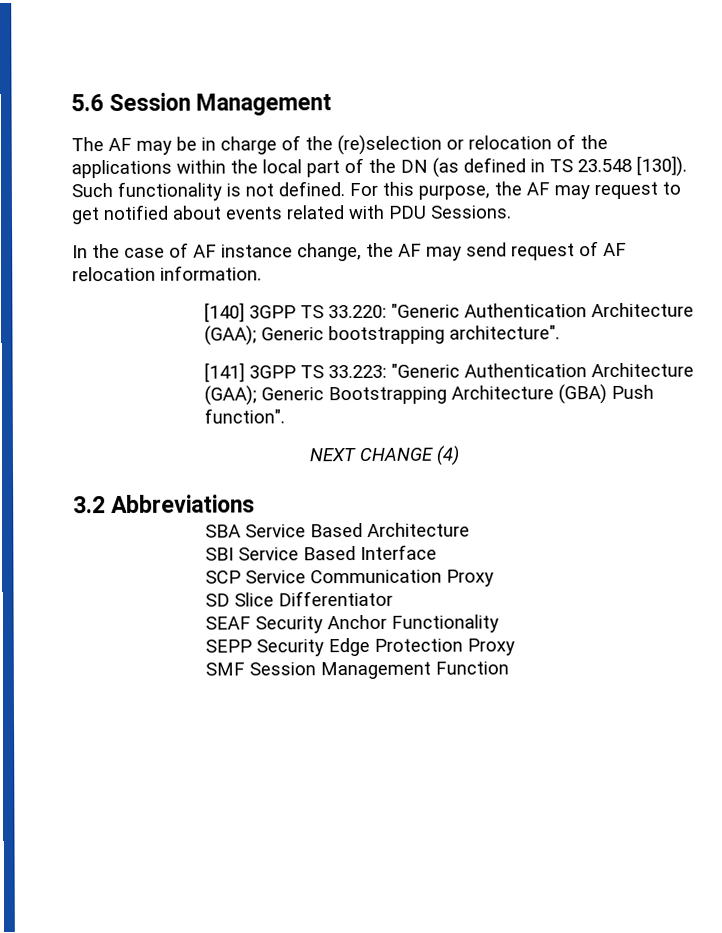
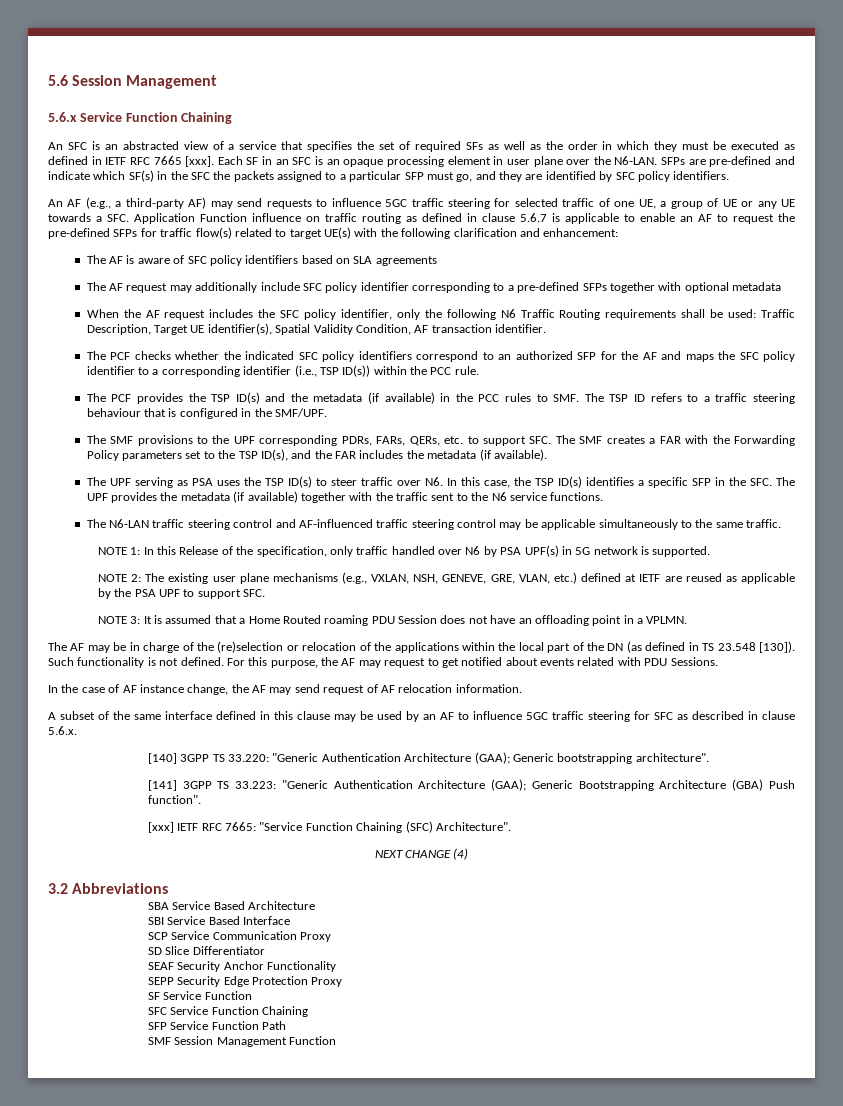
+ 5.6.x Service Function Chaining
+ An SFC is an abstracted view of a service that specifies the set of required SFs as well as the order in which they must be executed as defined in IETF RFC 7665 [xxx]. Each SF in an SFC is an opaque processing element in user plane over the N6-LAN. SFPs are pre-defined and indicate which SF(s) in the SFC the packets assigned to a particular SFP must go, and they are identified by SFC policy identifiers.
+ An AF (e.g., a third-party AF) may send requests to influence 5GC traffic steering for selected traffic of one UE, a group of UE or any UE towards a SFC. Application Function influence on traffic routing as defined in clause 5.6.7 is applicable to enable an AF to request the pre-defined SFPs for traffic flow(s) related to target UE(s) with the following clarification and enhancement:
+ The AF is aware of SFC policy identifiers based on SLA agreements
+ The AF request may additionally include SFC policy identifier corresponding to a pre-defined SFPs together with optional metadata
+ When the AF request includes the SFC policy identifier, only the following N6 Traffic Routing requirements shall be used: Traffic Description, Target UE identifier(s), Spatial Validity Condition, AF transaction identifier.
+ The PCF checks whether the indicated SFC policy identifiers correspond to an authorized SFP for the AF and maps the SFC policy identifier to a corresponding identifier (i.e., TSP ID(s)) within the PCC rule.
+ The PCF provides the TSP ID(s) and the metadata (if available) in the PCC rules to SMF. The TSP ID refers to a traffic steering behaviour that is configured in the SMF/UPF.
+ The SMF provisions to the UPF corresponding PDRs, FARs, QERs, etc. to support SFC. The SMF creates a FAR with the Forwarding Policy parameters set to the TSP ID(s), and the FAR includes the metadata (if available).
+ The UPF serving as PSA uses the TSP ID(s) to steer traffic over N6. In this case, the TSP ID(s) identifies a specific SFP in the SFC. The UPF provides the metadata (if available) together with the traffic sent to the N6 service functions.
+ The N6-LAN traffic steering control and AF-influenced traffic steering control may be applicable simultaneously to the same traffic.
+ NOTE 1: In this Release of the specification, only traffic handled over N6 by PSA UPF(s) in 5G network is supported.
+ NOTE 2: The existing user plane mechanisms (e.g., VXLAN, NSH, GENEVE, GRE, VLAN, etc.) defined at IETF are reused as applicable by the PSA UPF to support SFC.
+ NOTE 3: It is assumed that a Home Routed roaming PDU Session does not have an offloading point in a VPLMN.
+ A subset of the same interface defined in this clause may be used by an AF to influence 5GC traffic steering for SFC as described in clause 5.6.x.
+ [xxx] IETF RFC 7665: "Service Function Chaining (SFC) Architecture".
+ SF Service Function
+ SFC Service Function Chaining
+ SFP Service Function Path

